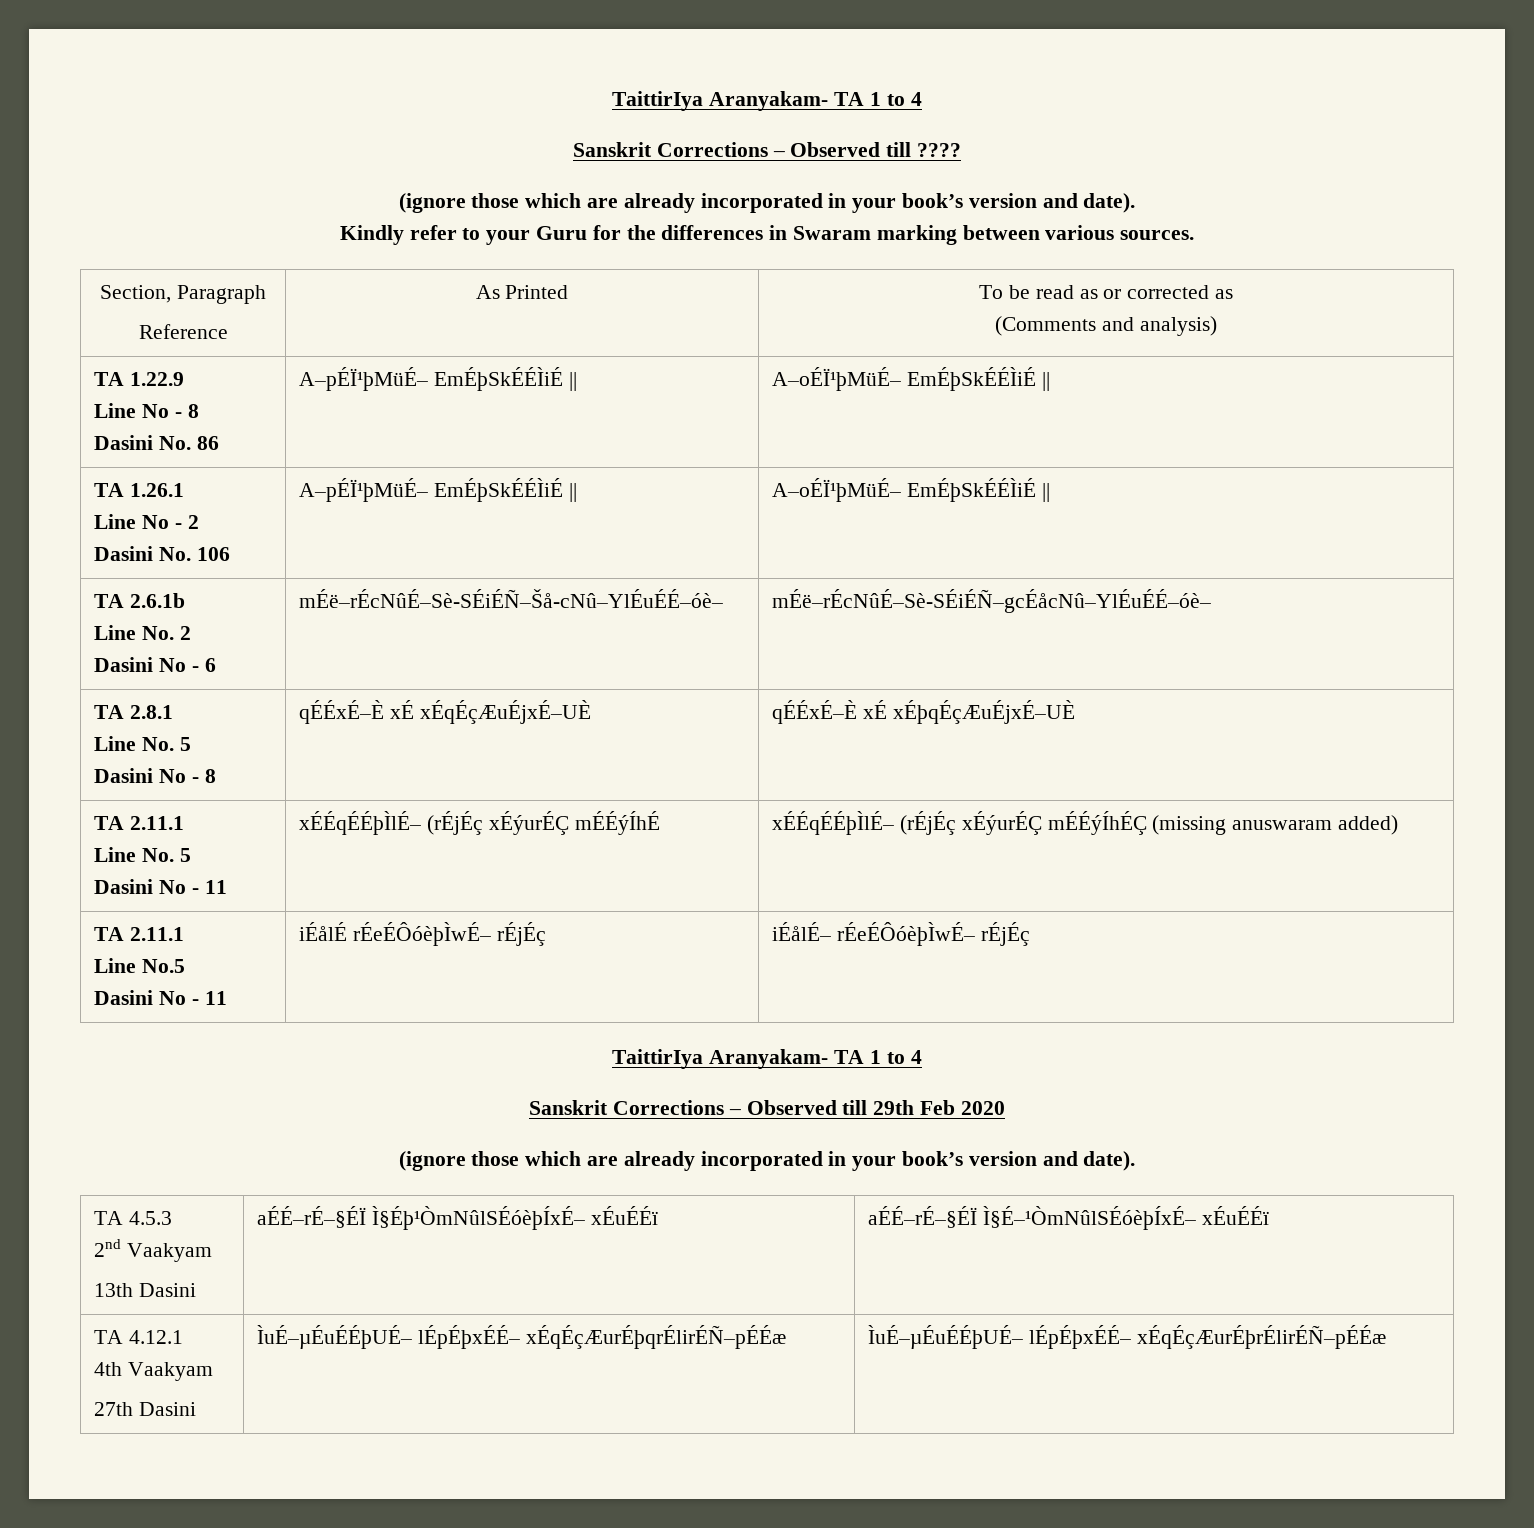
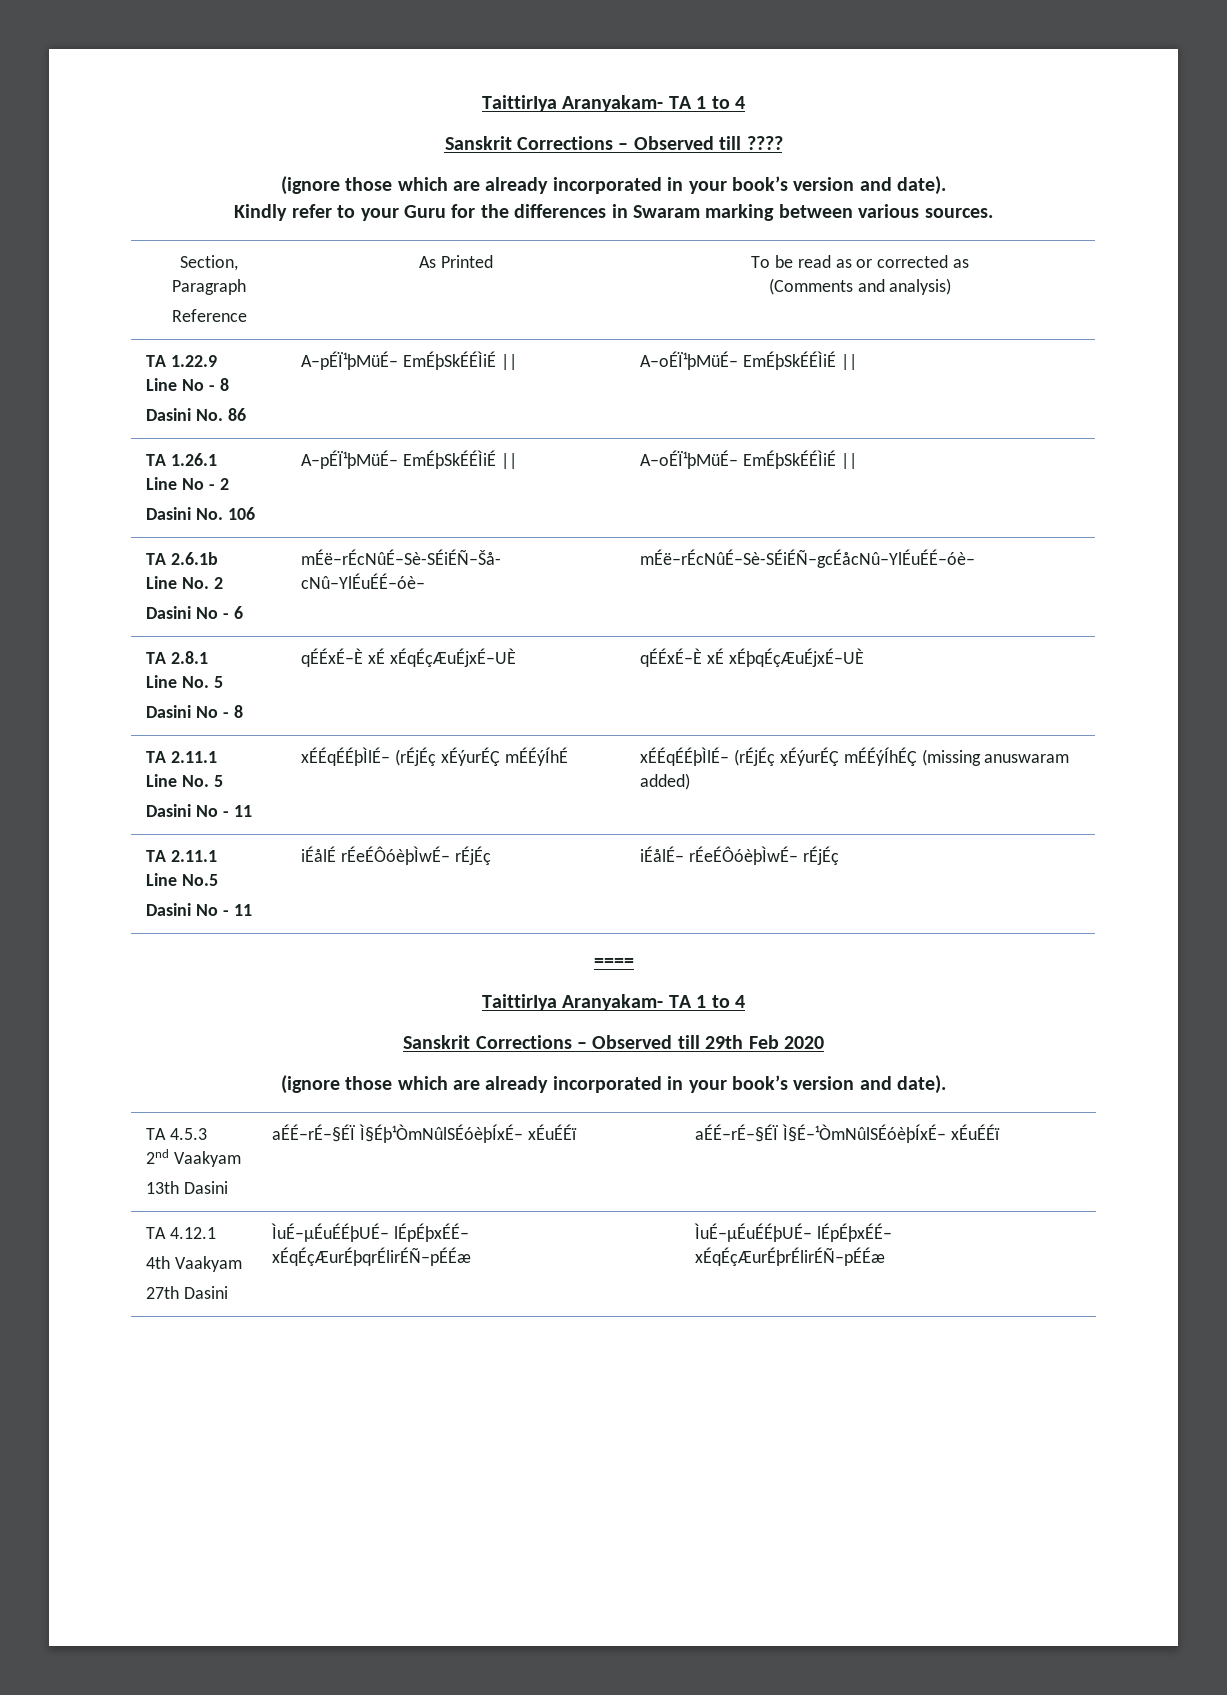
+ ====

